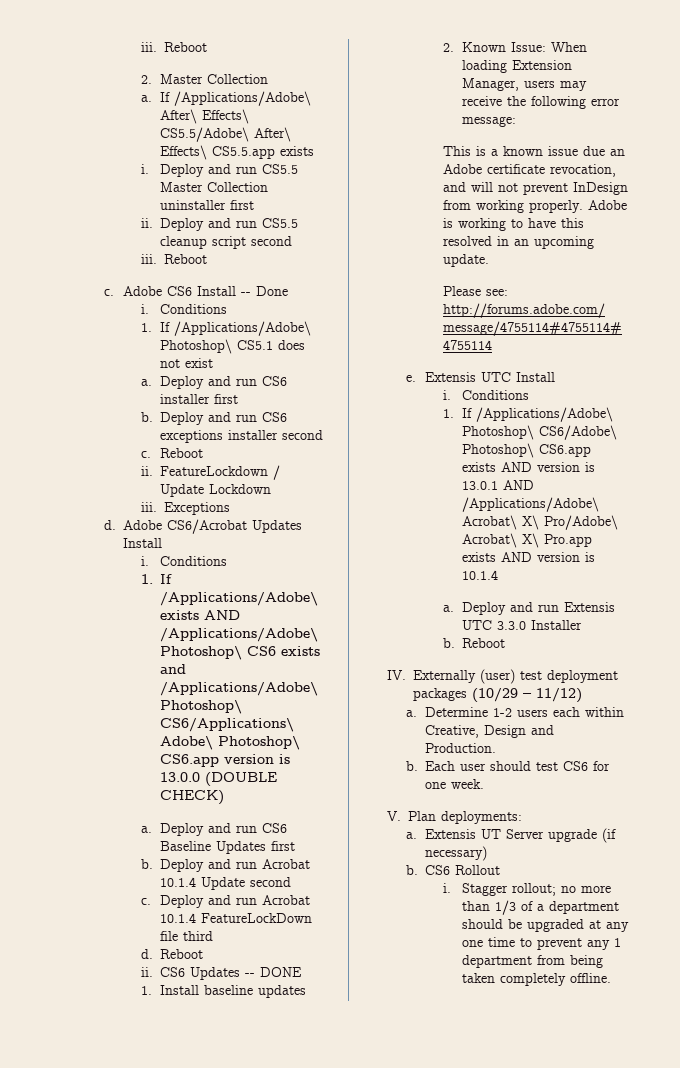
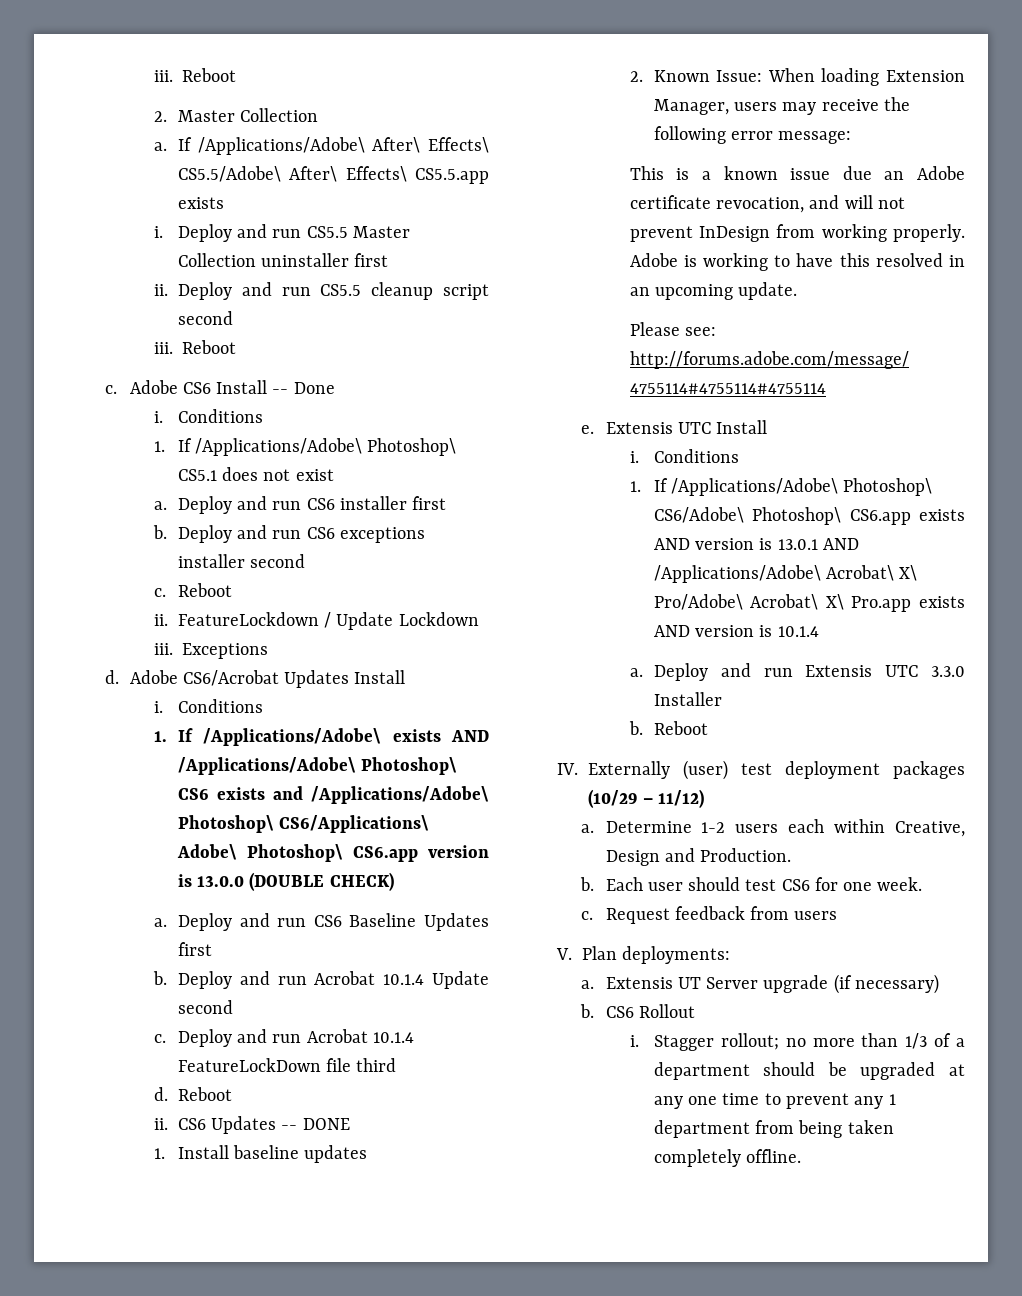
+ c. Request feedback from users

